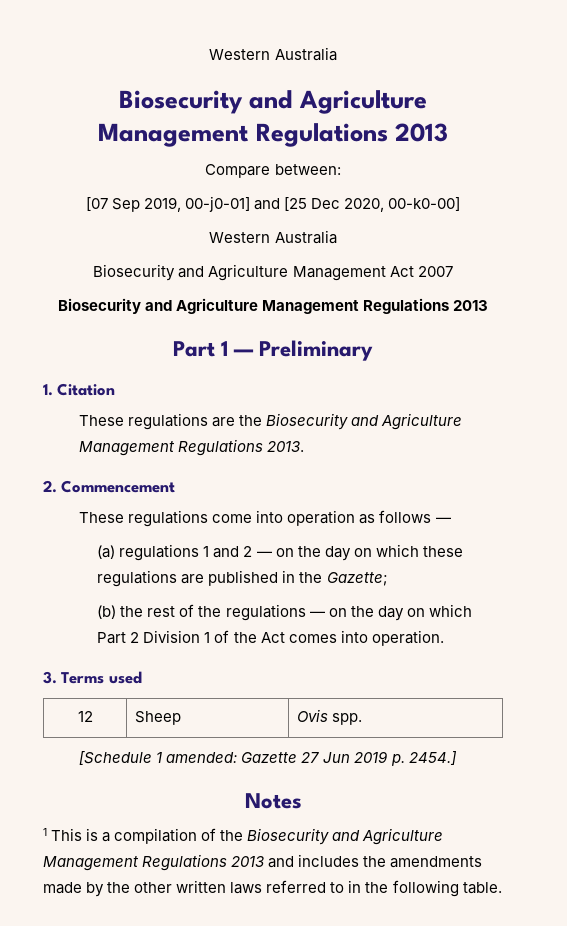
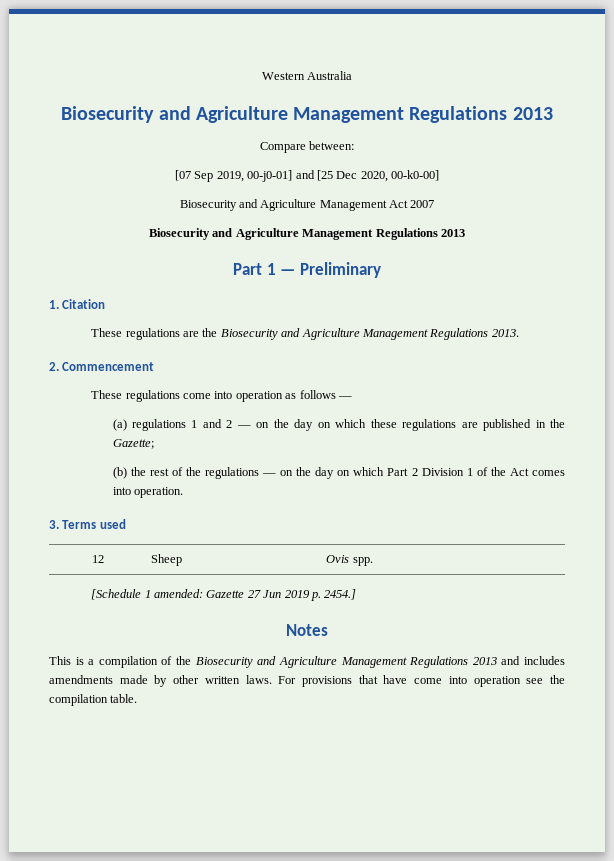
  [07 Sep 2019, 00-j0-01] and [25 Dec 2020, 00-k0-00]
- Western Australia
- 1 This is a compilation of the Biosecurity and Agriculture Management Regulations 2013 and includes the amendments made by the other written laws referred to in the following table.
+ This is a compilation of the Biosecurity and Agriculture Management Regulations 2013 and includes amendments made by other written laws. For provisions that have come into operation see the compilation table.

